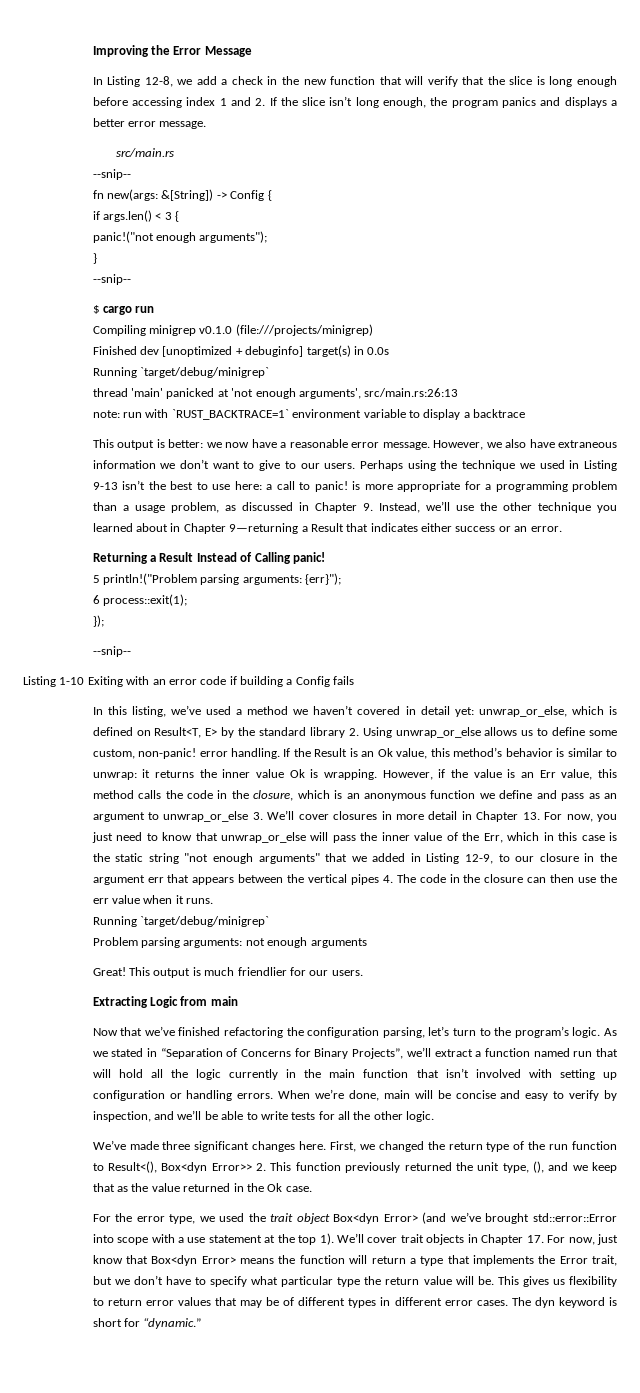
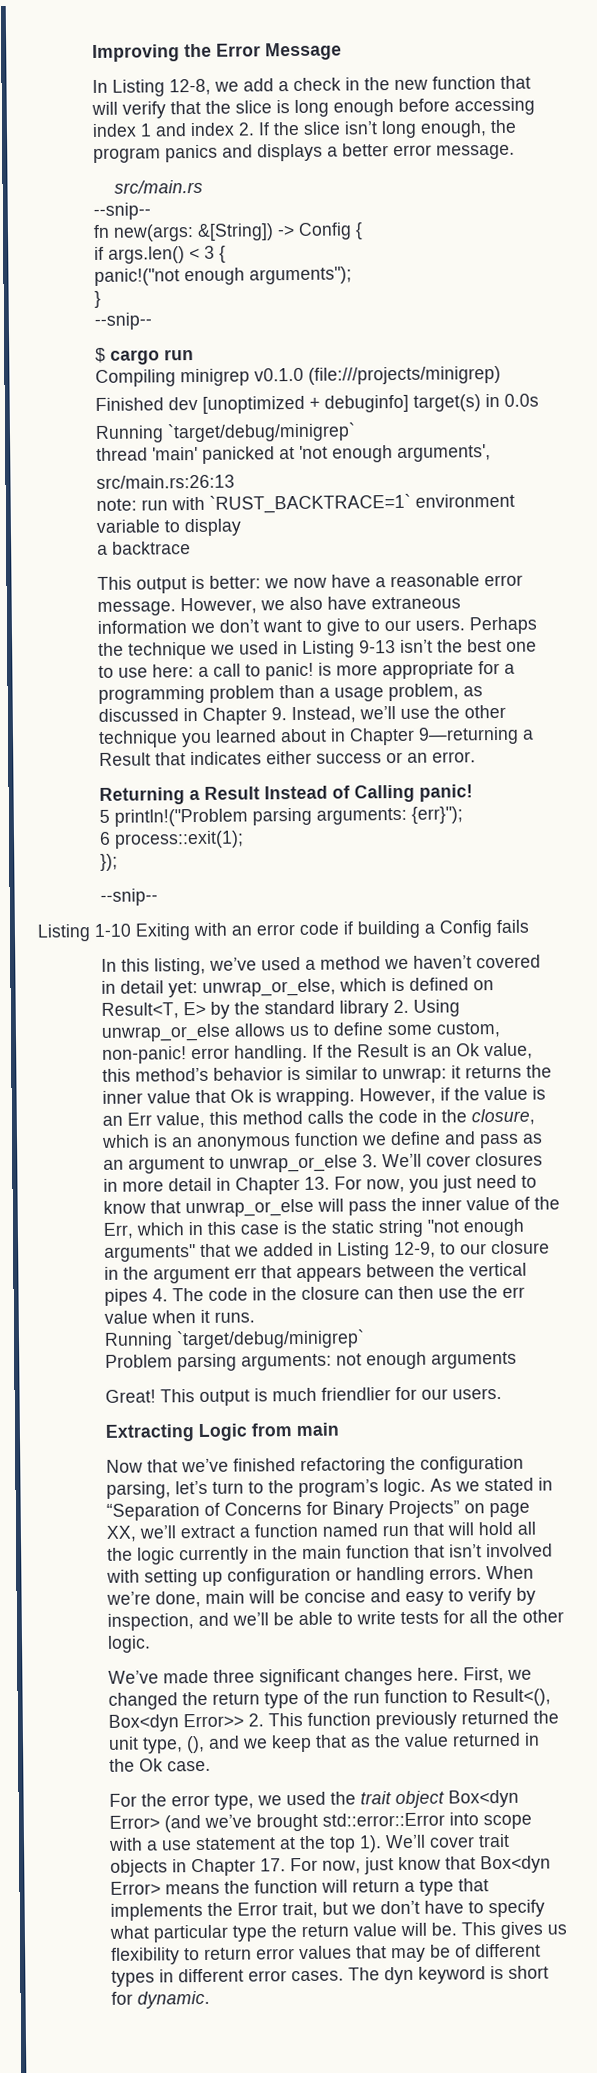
- In Listing 12-8, we add a check in the new function that will verify that the slice is long enough before accessing index 1 and 2. If the slice isn’t long enough, the program panics and displays a better error message.
+ In Listing 12-8, we add a check in the new function that will verify that the slice is long enough before accessing index 1 and index 2. If the slice isn’t long enough, the program panics and displays a better error message.
- thread 'main' panicked at 'not enough arguments', src/main.rs:26:13
+ thread 'main' panicked at 'not enough arguments',
+ src/main.rs:26:13
- note: run with `RUST_BACKTRACE=1` environment variable to display a backtrace
+ note: run with `RUST_BACKTRACE=1` environment variable to display
+ a backtrace
- Perhaps using the technique we used in Listing 9-13 isn’t the best to use here: a call to panic! is more appropriate for a programming problem than a usage problem, as discussed in Chapter 9. Instead, we’ll use the other technique you learned about in Chapter 9—returning a Result that indicates either success or an error.
+ Perhaps the technique we used in Listing 9-13 isn’t the best one to use here: a call to panic! is more appropriate for a programming problem than a usage problem, as discussed in Chapter 9. Instead, we’ll use the other technique you learned about in Chapter 9—returning a Result that indicates either success or an error.
- If the Result is an Ok value, this method’s behavior is similar to unwrap: it returns the inner value Ok is wrapping.
+ If the Result is an Ok value, this method’s behavior is similar to unwrap: it returns the inner value that Ok is wrapping.
- As we stated in “Separation of Concerns for Binary Projects”, we’ll extract a function named run that will hold all the logic currently in the main function that isn’t involved with setting up configuration or handling errors.
+ As we stated in “Separation of Concerns for Binary Projects” on page XX, we’ll extract a function named run that will hold all the logic currently in the main function that isn’t involved with setting up configuration or handling errors.
- The dyn keyword is short for “dynamic.”
+ The dyn keyword is short for dynamic.

